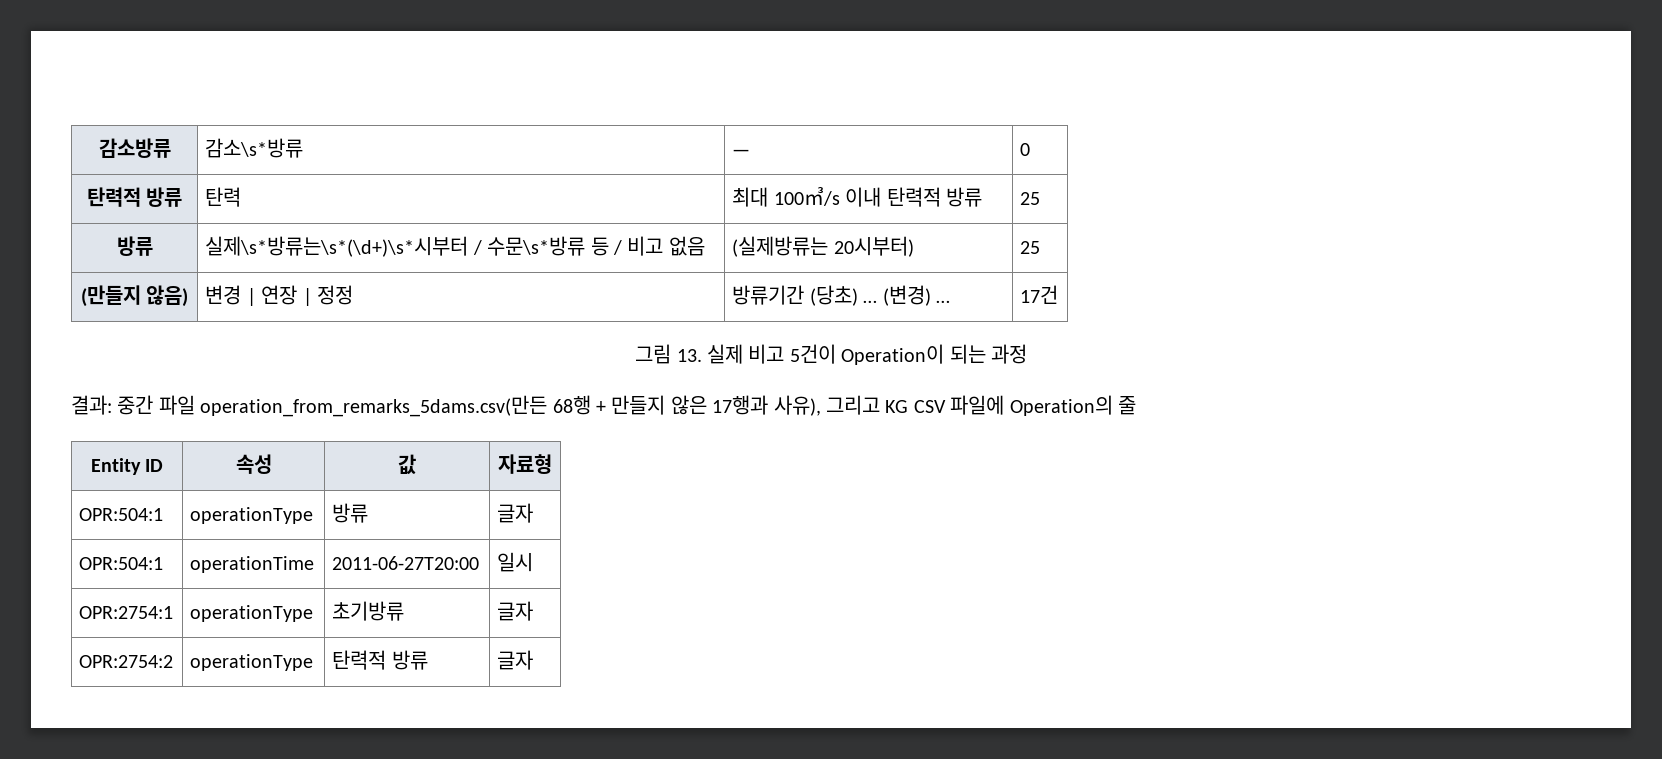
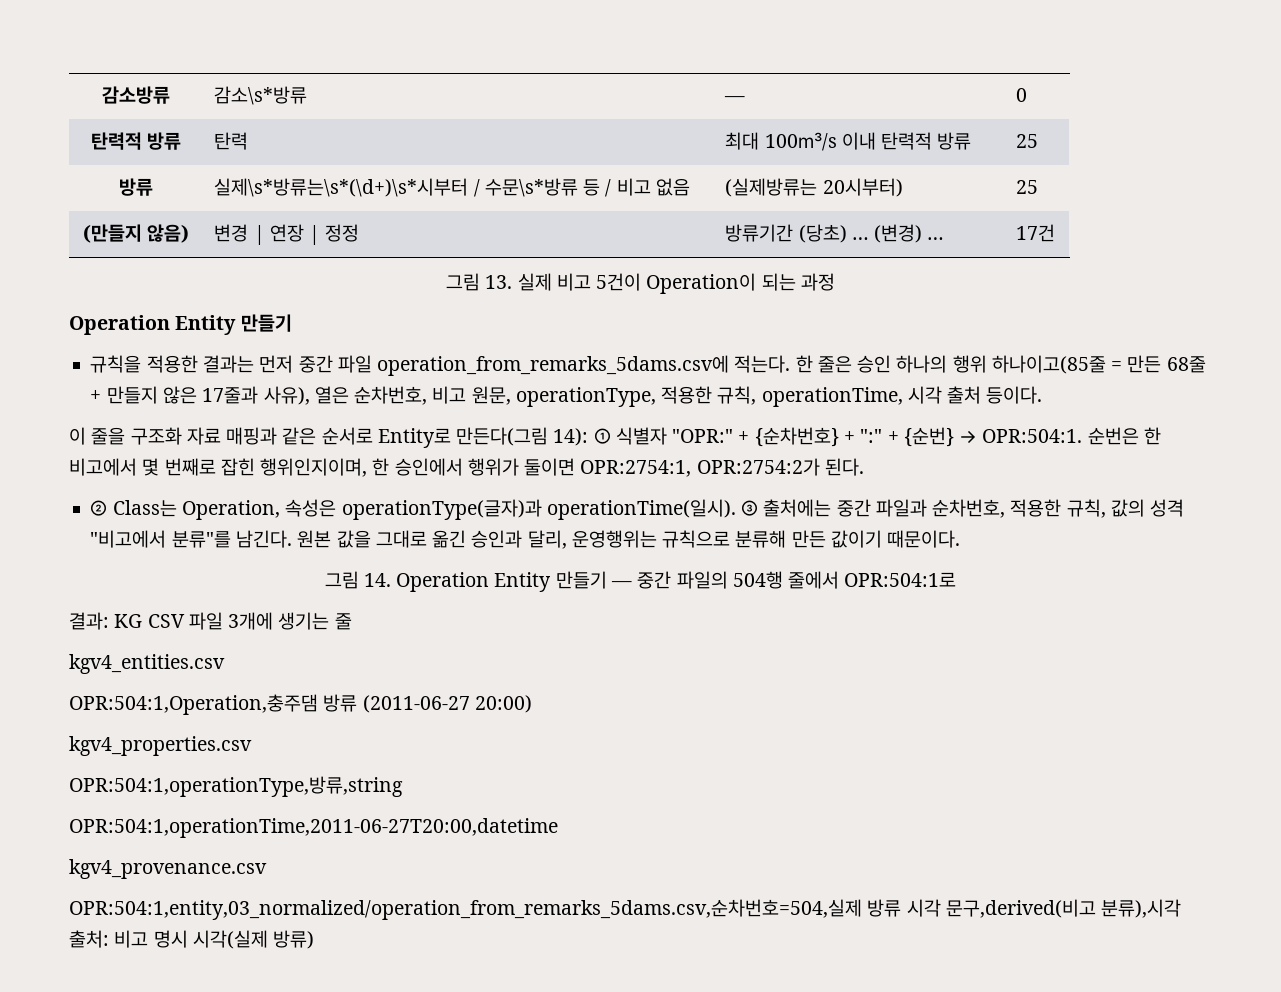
  그림 13. 실제 비고 5건이 Operation이 되는 과정
- 결과: 중간 파일 operation_from_remarks_5dams.csv(만든 68행 + 만들지 않은 17행과 사유), 그리고 KG CSV 파일에 Operation의 줄
- Entity ID | 속성 | 값 | 자료형
- OPR:504:1 | operationType | 방류 | 글자
- OPR:504:1 | operationTime | 2011-06-27T20:00 | 일시
- OPR:2754:1 | operationType | 초기방류 | 글자
- OPR:2754:2 | operationType | 탄력적 방류 | 글자
+ Operation Entity 만들기
+ 규칙을 적용한 결과는 먼저 중간 파일 operation_from_remarks_5dams.csv에 적는다. 한 줄은 승인 하나의 행위 하나이고(85줄 = 만든 68줄 + 만들지 않은 17줄과 사유), 열은 순차번호, 비고 원문, operationType, 적용한 규칙, operationTime, 시각 출처 등이다.
+ 이 줄을 구조화 자료 매핑과 같은 순서로 Entity로 만든다(그림 14): ① 식별자 "OPR:" + {순차번호} + ":" + {순번} → OPR:504:1. 순번은 한 비고에서 몇 번째로 잡힌 행위인지이며, 한 승인에서 행위가 둘이면 OPR:2754:1, OPR:2754:2가 된다.
+ ② Class는 Operation, 속성은 operationType(글자)과 operationTime(일시). ③ 출처에는 중간 파일과 순차번호, 적용한 규칙, 값의 성격 "비고에서 분류"를 남긴다. 원본 값을 그대로 옮긴 승인과 달리, 운영행위는 규칙으로 분류해 만든 값이기 때문이다.
+ 그림 14. Operation Entity 만들기 — 중간 파일의 504행 줄에서 OPR:504:1로
+ 결과: KG CSV 파일 3개에 생기는 줄
+ kgv4_entities.csv
+ OPR:504:1,Operation,충주댐 방류 (2011-06-27 20:00)
+ kgv4_properties.csv
+ OPR:504:1,operationType,방류,string
+ OPR:504:1,operationTime,2011-06-27T20:00,datetime
+ kgv4_provenance.csv
+ OPR:504:1,entity,03_normalized/operation_from_remarks_5dams.csv,순차번호=504,실제 방류 시각 문구,derived(비고 분류),시각 출처: 비고 명시 시각(실제 방류)

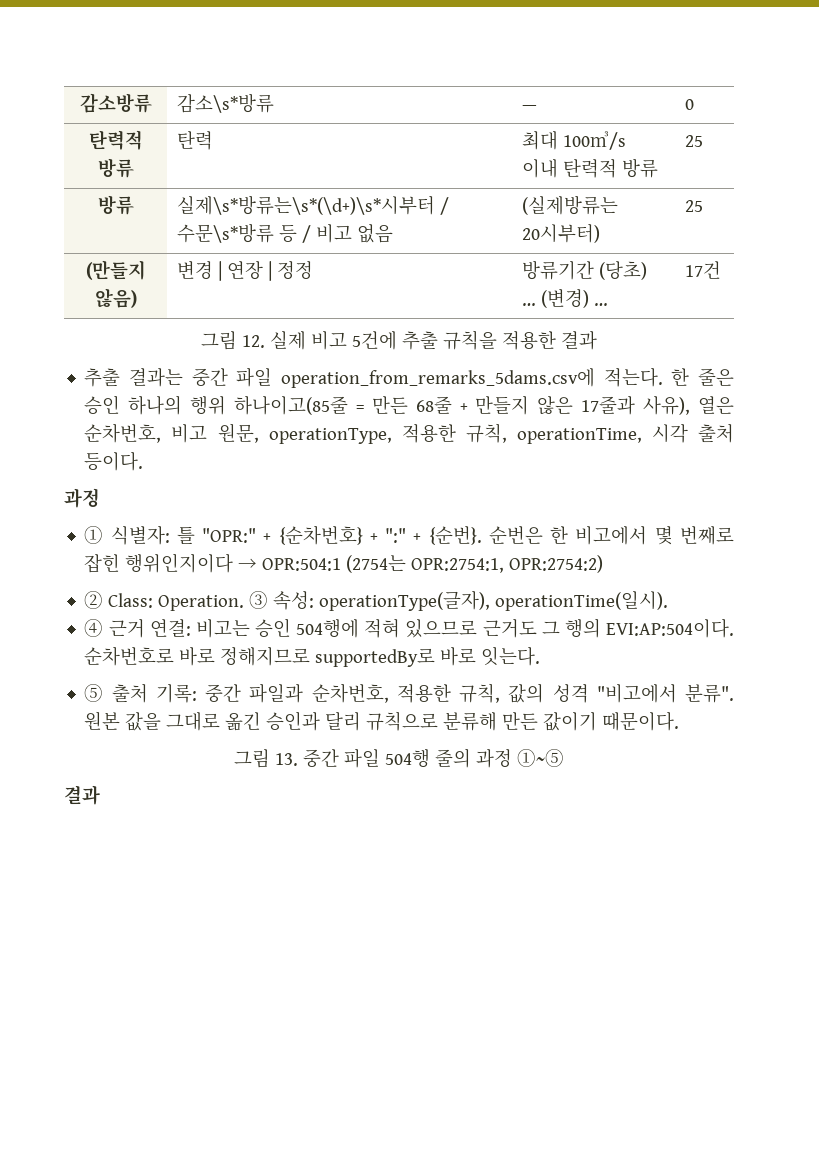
- 그림 13. 실제 비고 5건이 Operation이 되는 과정
- Operation Entity 만들기
- 규칙을 적용한 결과는 먼저 중간 파일 operation_from_remarks_5dams.csv에 적는다.
+ 그림 12. 실제 비고 5건에 추출 규칙을 적용한 결과
+ 추출 결과는 중간 파일 operation_from_remarks_5dams.csv에 적는다.
  한 줄은 승인 하나의 행위 하나이고(85줄 = 만든 68줄 + 만들지 않은 17줄과 사유), 열은 순차번호, 비고 원문, operationType, 적용한 규칙, operationTime, 시각 출처 등이다.
- 이 줄을 구조화 자료 매핑과 같은 순서로 Entity로 만든다(그림 14): ① 식별자 "OPR:" + {순차번호} + ":" + {순번} → OPR:504:1.
+ 과정
+ ① 식별자: 틀 "OPR:" + {순차번호} + ":" + {순번}.
- 순번은 한 비고에서 몇 번째로 잡힌 행위인지이며, 한 승인에서 행위가 둘이면 OPR:2754:1, OPR:2754:2가 된다.
- ② Class는 Operation, 속성은 operationType(글자)과 operationTime(일시). ③ 출처에는 중간 파일과 순차번호, 적용한 규칙, 값의 성격 "비고에서 분류"를 남긴다.
+ 순번은 한 비고에서 몇 번째로 잡힌 행위인지이다 → OPR:504:1 (2754는 OPR:2754:1, OPR:2754:2)
+ ② Class: Operation. ③ 속성: operationType(글자), operationTime(일시).
+ ④ 근거 연결: 비고는 승인 504행에 적혀 있으므로 근거도 그 행의 EVI:AP:504이다. 순차번호로 바로 정해지므로 supportedBy로 바로 잇는다.
+ ⑤ 출처 기록: 중간 파일과 순차번호, 적용한 규칙, 값의 성격 "비고에서 분류".
- 원본 값을 그대로 옮긴 승인과 달리, 운영행위는 규칙으로 분류해 만든 값이기 때문이다.
+ 원본 값을 그대로 옮긴 승인과 달리 규칙으로 분류해 만든 값이기 때문이다.
- 그림 14. Operation Entity 만들기 — 중간 파일의 504행 줄에서 OPR:504:1로
- 결과: KG CSV 파일 3개에 생기는 줄
- kgv4_entities.csv
- OPR:504:1,Operation,충주댐 방류 (2011-06-27 20:00)
- kgv4_properties.csv
- OPR:504:1,operationType,방류,string
- OPR:504:1,operationTime,2011-06-27T20:00,datetime
- kgv4_provenance.csv
- OPR:504:1,entity,03_normalized/operation_from_remarks_5dams.csv,순차번호=504,실제 방류 시각 문구,derived(비고 분류),시각 출처: 비고 명시 시각(실제 방류)
+ 그림 13. 중간 파일 504행 줄의 과정 ①~⑤
+ 결과

